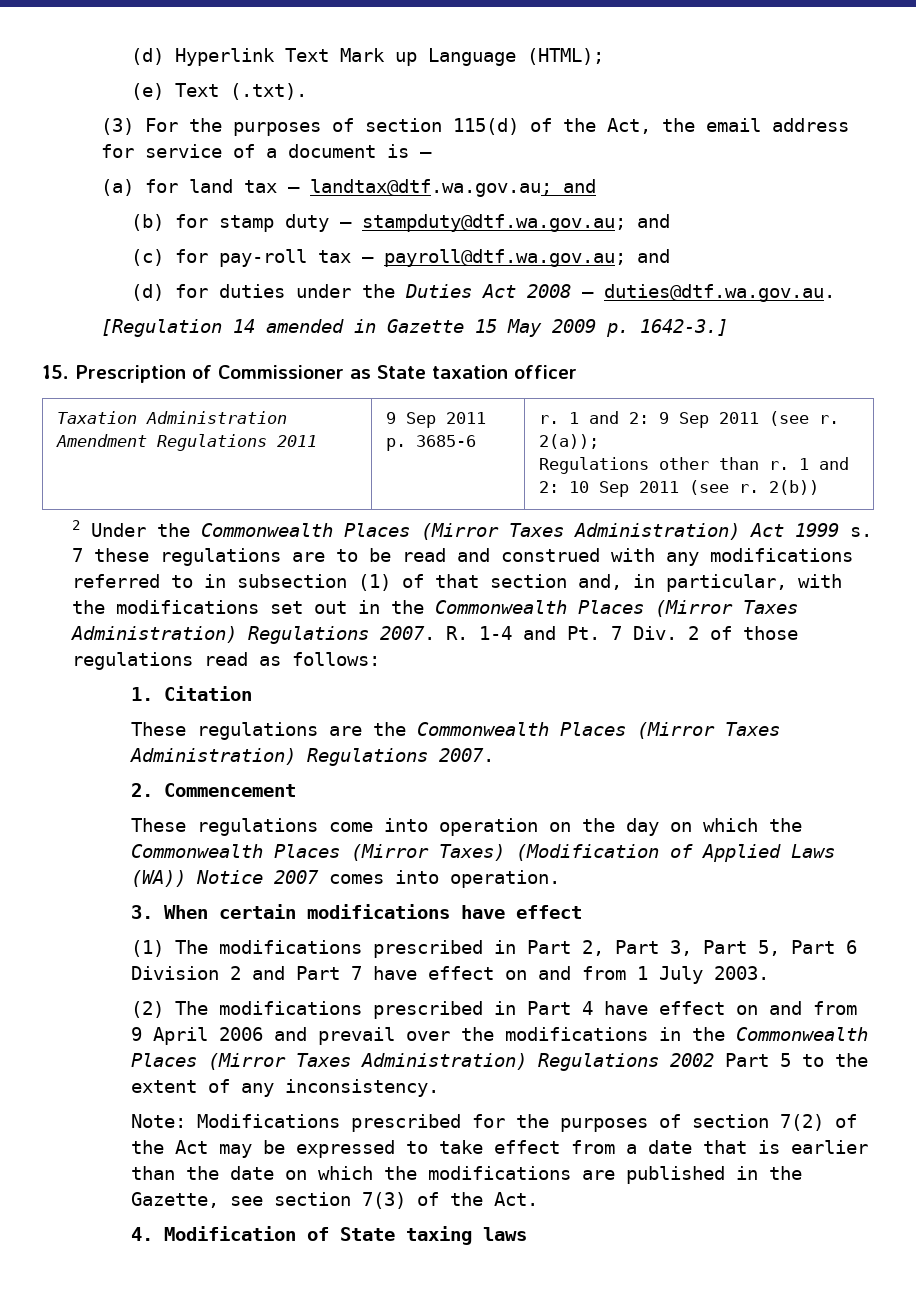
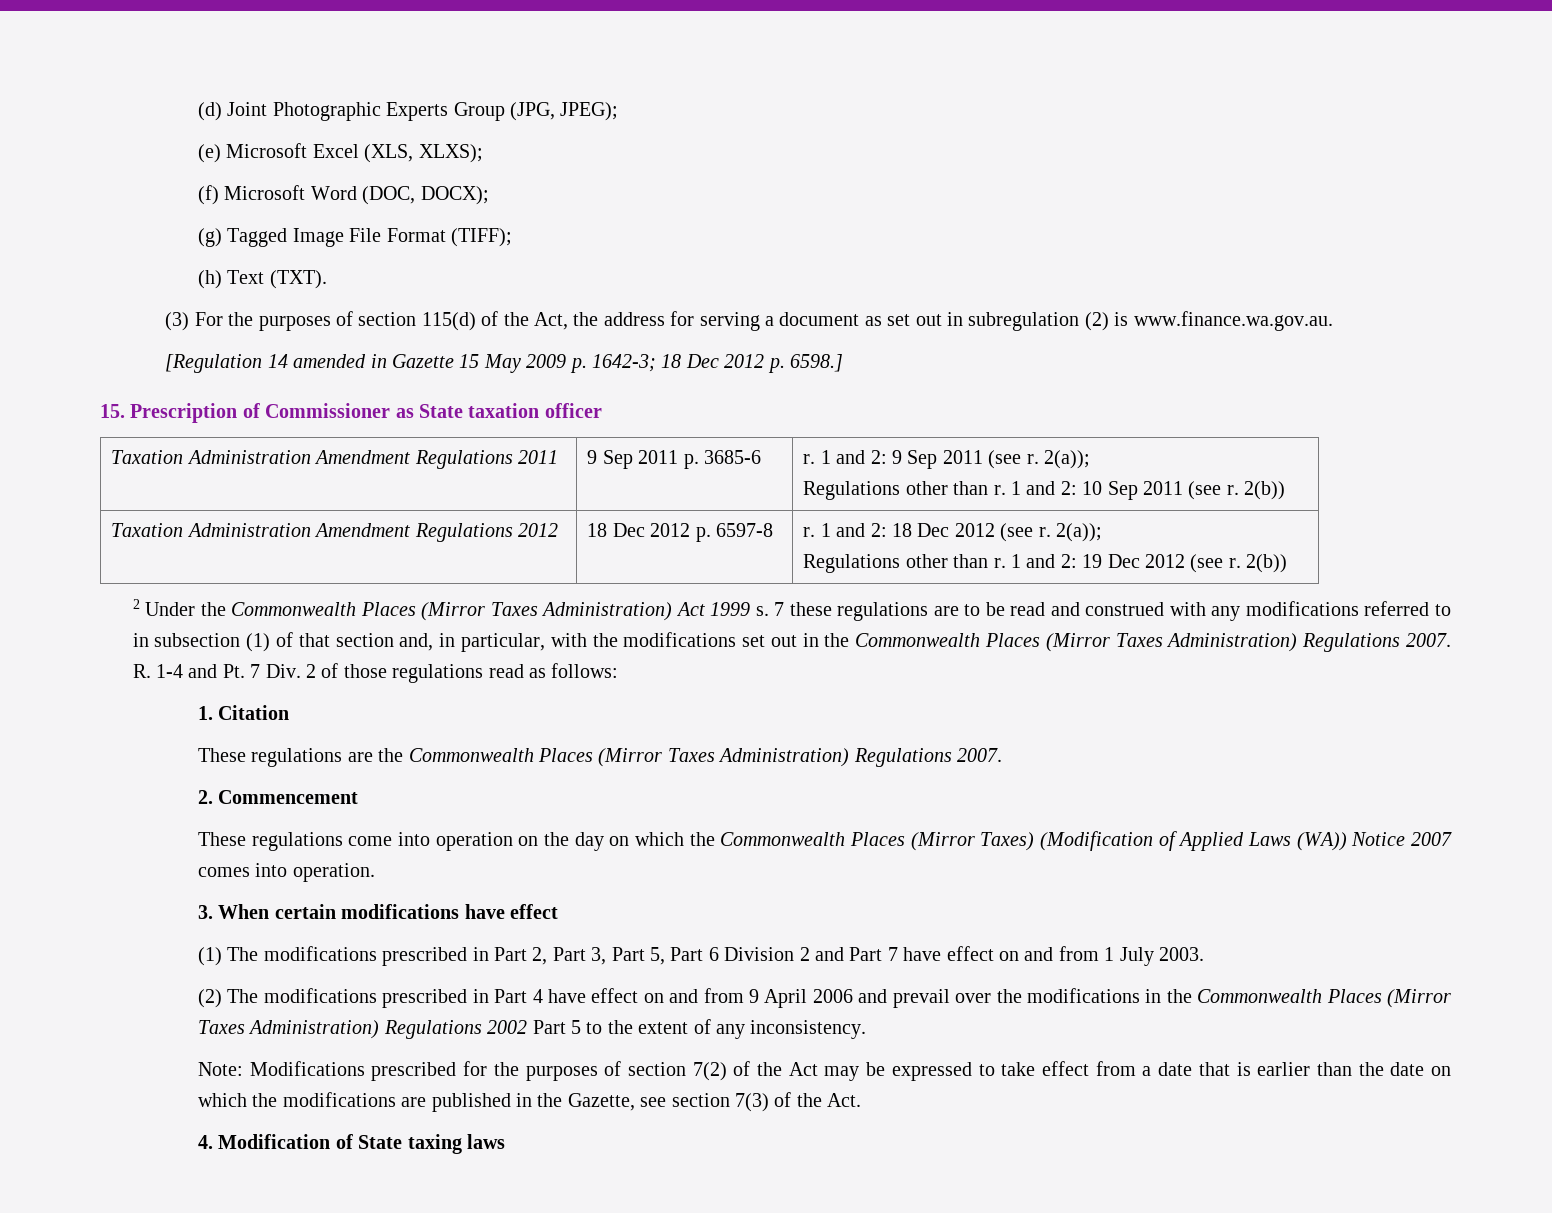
- (d) Hyperlink Text Mark up Language (HTML);
- (e) Text (.txt).
+ (d) Joint Photographic Experts Group (JPG, JPEG);
+ (e) Microsoft Excel (XLS, XLXS);
+ (f) Microsoft Word (DOC, DOCX);
+ (g) Tagged Image File Format (TIFF);
+ (h) Text (TXT).
- (3) For the purposes of section 115(d) of the Act, the email address for service of a document is —
- (a) for land tax — landtax@dtf.wa.gov.au; and
- (b) for stamp duty — stampduty@dtf.wa.gov.au; and
- (c) for pay-roll tax — payroll@dtf.wa.gov.au; and
- (d) for duties under the Duties Act 2008 — duties@dtf.wa.gov.au.
+ (3) For the purposes of section 115(d) of the Act, the address for serving a document as set out in subregulation (2) is www.finance.wa.gov.au.
- [Regulation 14 amended in Gazette 15 May 2009 p. 1642-3.]
+ [Regulation 14 amended in Gazette 15 May 2009 p. 1642-3; 18 Dec 2012 p. 6598.]
+ Taxation Administration Amendment Regulations 2012 | 18 Dec 2012 p. 6597-8 | r. 1 and 2: 18 Dec 2012 (see r. 2(a));
+ Regulations other than r. 1 and 2: 19 Dec 2012 (see r. 2(b))

